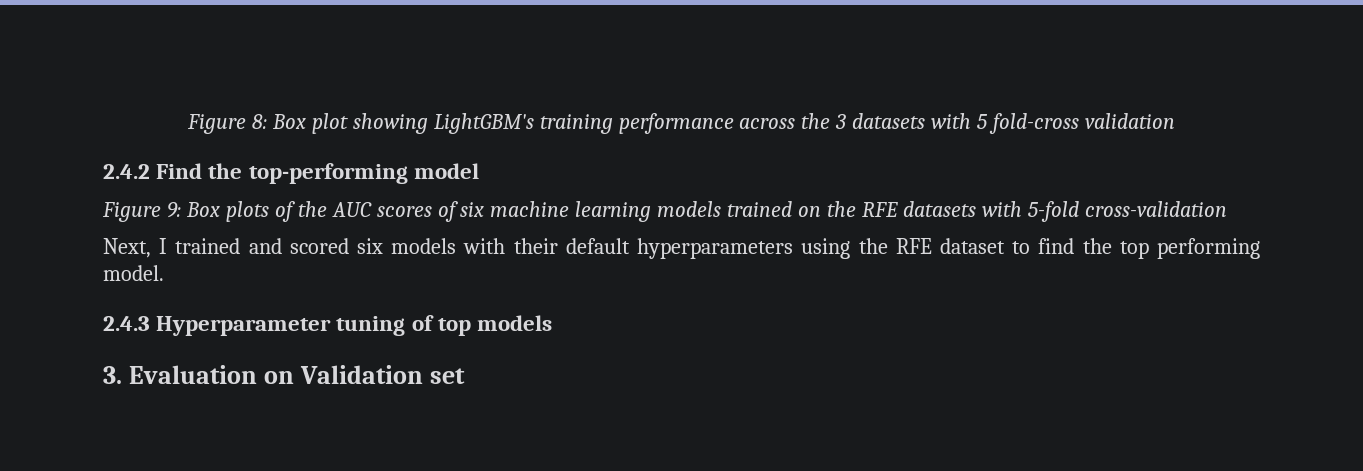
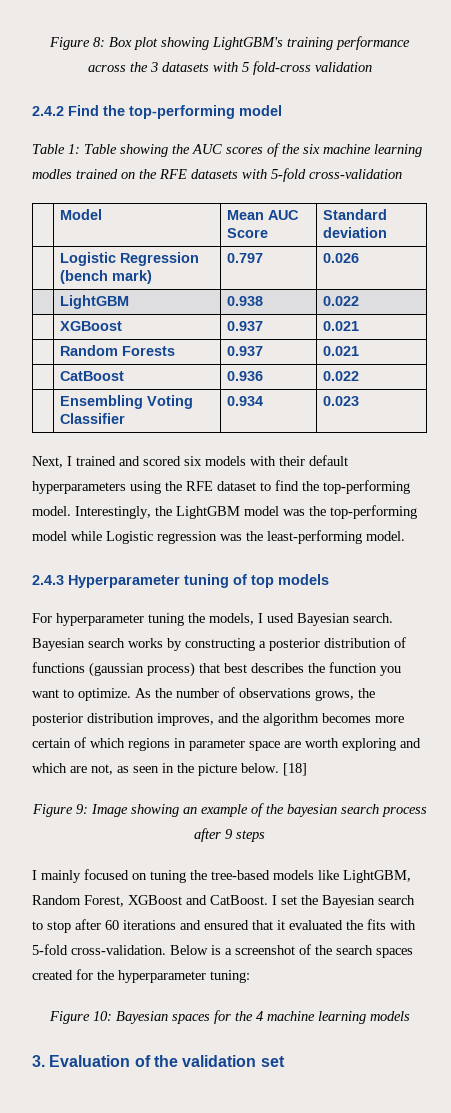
- Figure 9: Box plots of the AUC scores of six machine learning models trained on the RFE datasets with 5-fold cross-validation
+ Table 1: Table showing the AUC scores of the six machine learning modles trained on the RFE datasets with 5-fold cross-validation
+ | Model | Mean AUC Score | Standard deviation
+ | Logistic Regression (bench mark) | 0.797 | 0.026
+ | LightGBM | 0.938 | 0.022
+ | XGBoost | 0.937 | 0.021
+ | Random Forests | 0.937 | 0.021
+ | CatBoost | 0.936 | 0.022
+ | Ensembling Voting Classifier | 0.934 | 0.023
- Next, I trained and scored six models with their default hyperparameters using the RFE dataset to find the top performing model.
+ Next, I trained and scored six models with their default hyperparameters using the RFE dataset to find the top-performing model. Interestingly, the LightGBM model was the top-performing model while Logistic regression was the least-performing model.
+ For hyperparameter tuning the models, I used Bayesian search. Bayesian search works by constructing a posterior distribution of functions (gaussian process) that best describes the function you want to optimize. As the number of observations grows, the posterior distribution improves, and the algorithm becomes more certain of which regions in parameter space are worth exploring and which are not, as seen in the picture below. [18]
+ Figure 9: Image showing an example of the bayesian search process after 9 steps
+ I mainly focused on tuning the tree-based models like LightGBM, Random Forest, XGBoost and CatBoost. I set the Bayesian search to stop after 60 iterations and ensured that it evaluated the fits with 5-fold cross-validation. Below is a screenshot of the search spaces created for the hyperparameter tuning:
+ Figure 10: Bayesian spaces for the 4 machine learning models
- 3. Evaluation on Validation set
+ 3. Evaluation of the validation set

